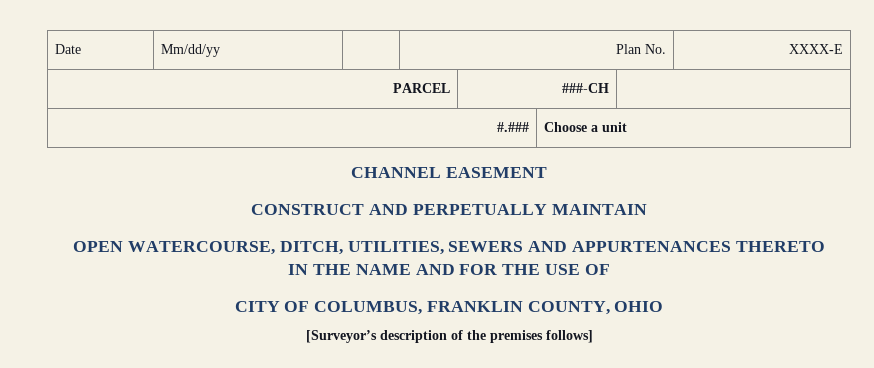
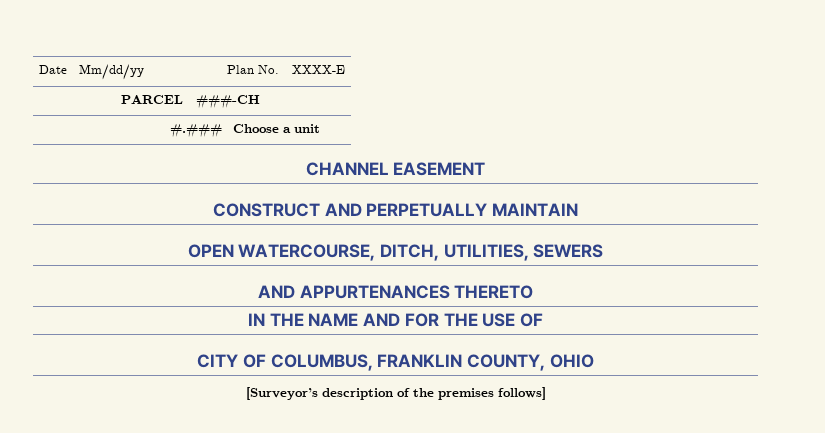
- OPEN WATERCOURSE, DITCH, UTILITIES, SEWERS AND APPURTENANCES THERETO
+ OPEN WATERCOURSE, DITCH, UTILITIES, SEWERS
+ AND APPURTENANCES THERETO

